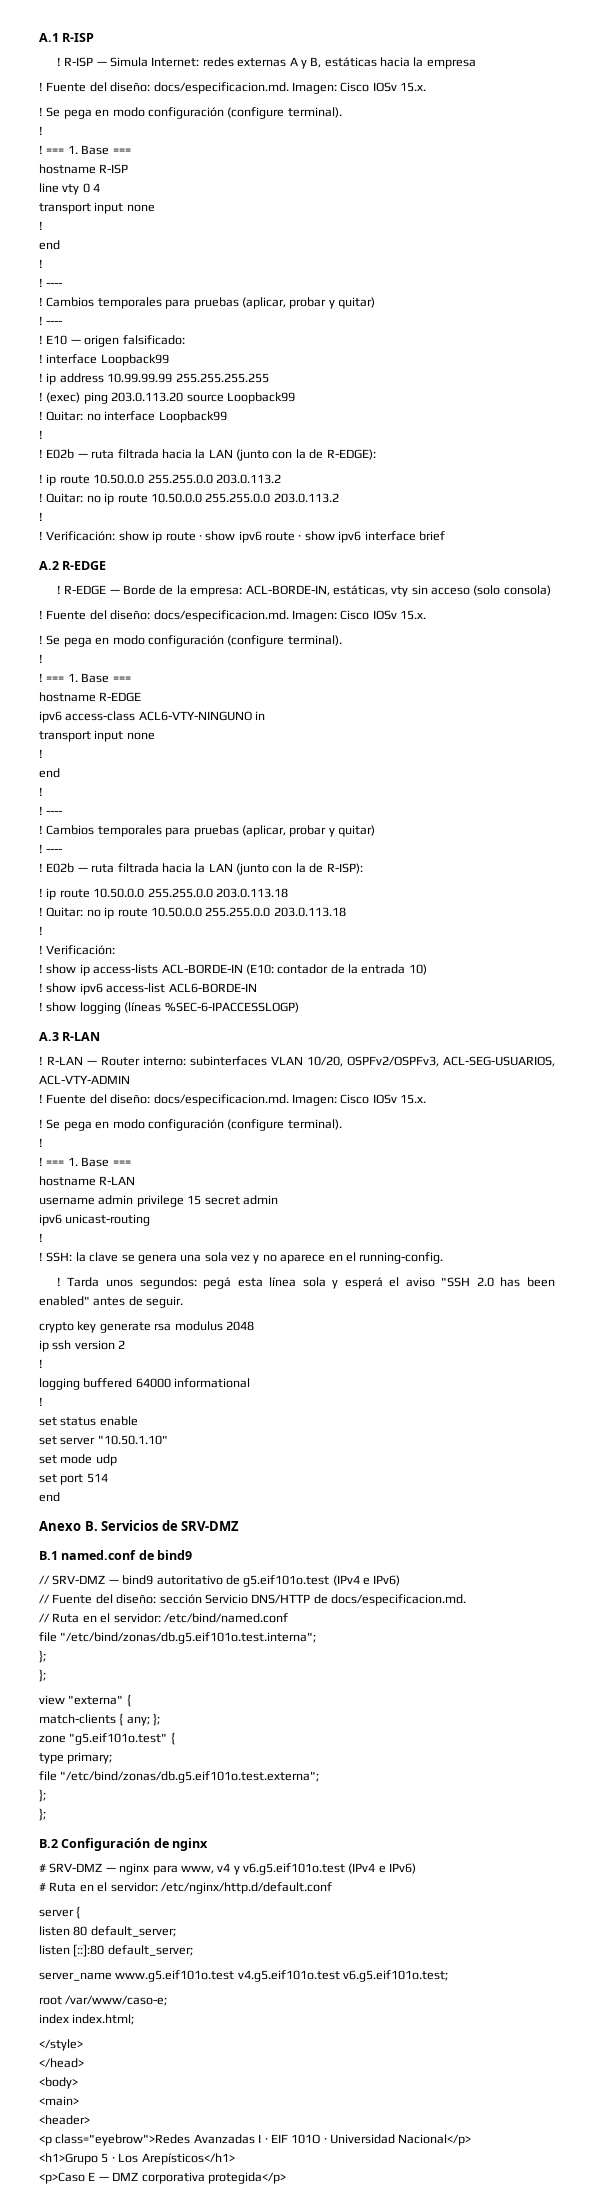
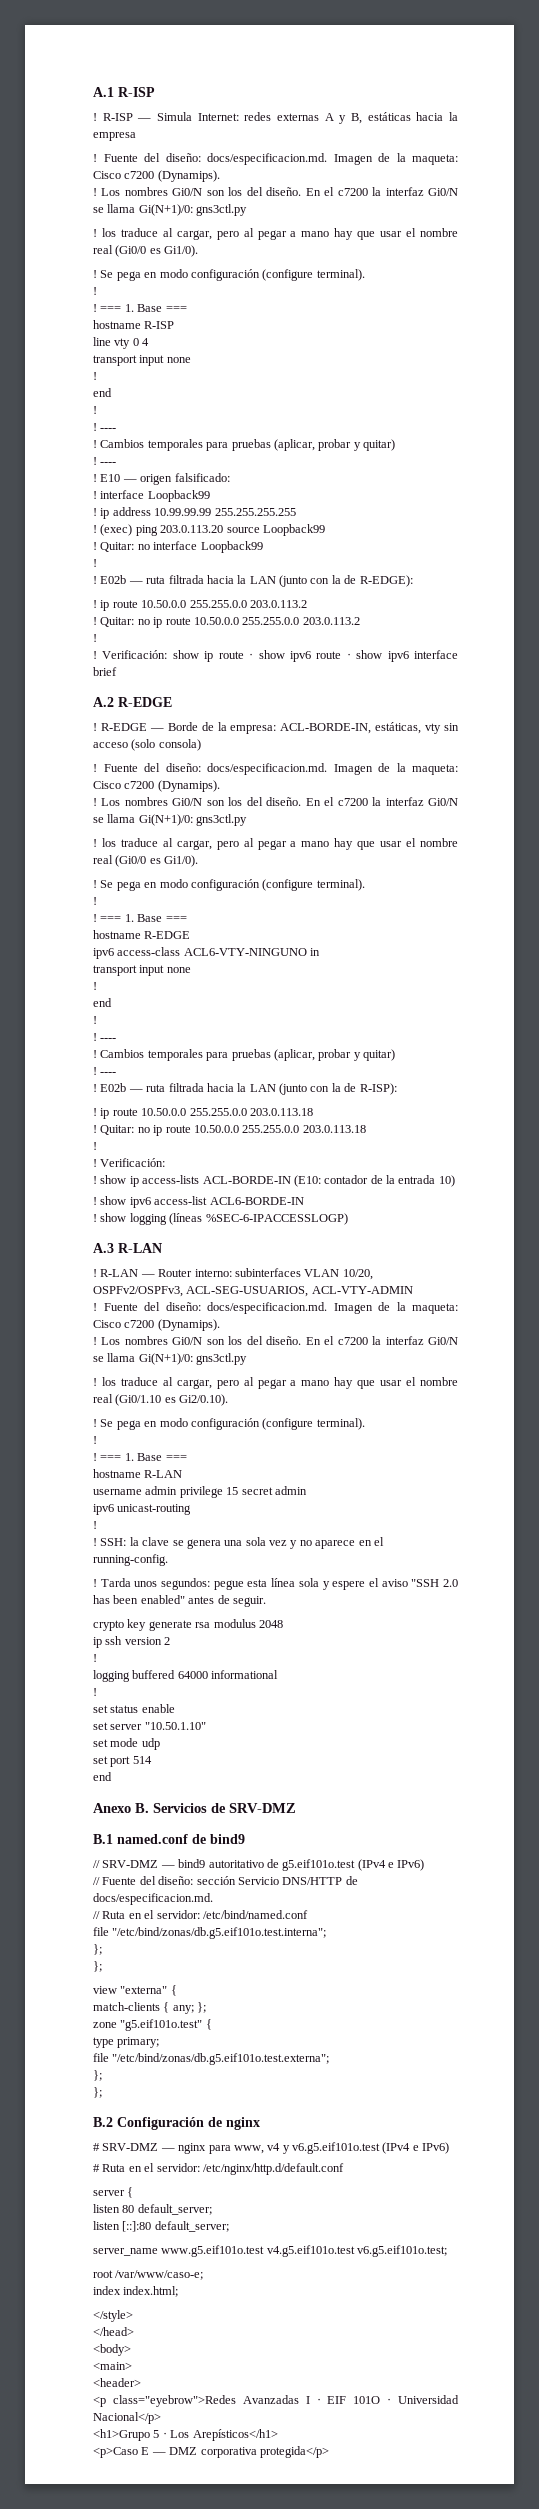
  R-ISP — Simula Internet: redes externas A y B, estáticas hacia la empresa
- ! Fuente del diseño: docs/especificacion.md. Imagen: Cisco IOSv 15.x.
+ ! Fuente del diseño: docs/especificacion.md. Imagen de la maqueta: Cisco c7200 (Dynamips).
+ ! Los nombres Gi0/N son los del diseño. En el c7200 la interfaz Gi0/N se llama Gi(N+1)/0: gns3ctl.py
+ ! los traduce al cargar, pero al pegar a mano hay que usar el nombre real (Gi0/0 es Gi1/0).
  R-EDGE — Borde de la empresa: ACL-BORDE-IN, estáticas, vty sin acceso (solo consola)
- ! Fuente del diseño: docs/especificacion.md. Imagen: Cisco IOSv 15.x.
+ ! Fuente del diseño: docs/especificacion.md. Imagen de la maqueta: Cisco c7200 (Dynamips).
+ ! Los nombres Gi0/N son los del diseño. En el c7200 la interfaz Gi0/N se llama Gi(N+1)/0: gns3ctl.py
+ ! los traduce al cargar, pero al pegar a mano hay que usar el nombre real (Gi0/0 es Gi1/0).
  R-LAN — Router interno: subinterfaces VLAN 10/20, OSPFv2/OSPFv3, ACL-SEG-USUARIOS, ACL-VTY-ADMIN
- ! Fuente del diseño: docs/especificacion.md. Imagen: Cisco IOSv 15.x.
+ ! Fuente del diseño: docs/especificacion.md. Imagen de la maqueta: Cisco c7200 (Dynamips).
+ ! Los nombres Gi0/N son los del diseño. En el c7200 la interfaz Gi0/N se llama Gi(N+1)/0: gns3ctl.py
+ ! los traduce al cargar, pero al pegar a mano hay que usar el nombre real (Gi0/1.10 es Gi2/0.10).
- Tarda unos segundos: pegá esta línea sola y esperá el aviso "SSH 2.0 has been enabled" antes de seguir.
+ Tarda unos segundos: pegue esta línea sola y espere el aviso "SSH 2.0 has been enabled" antes de seguir.

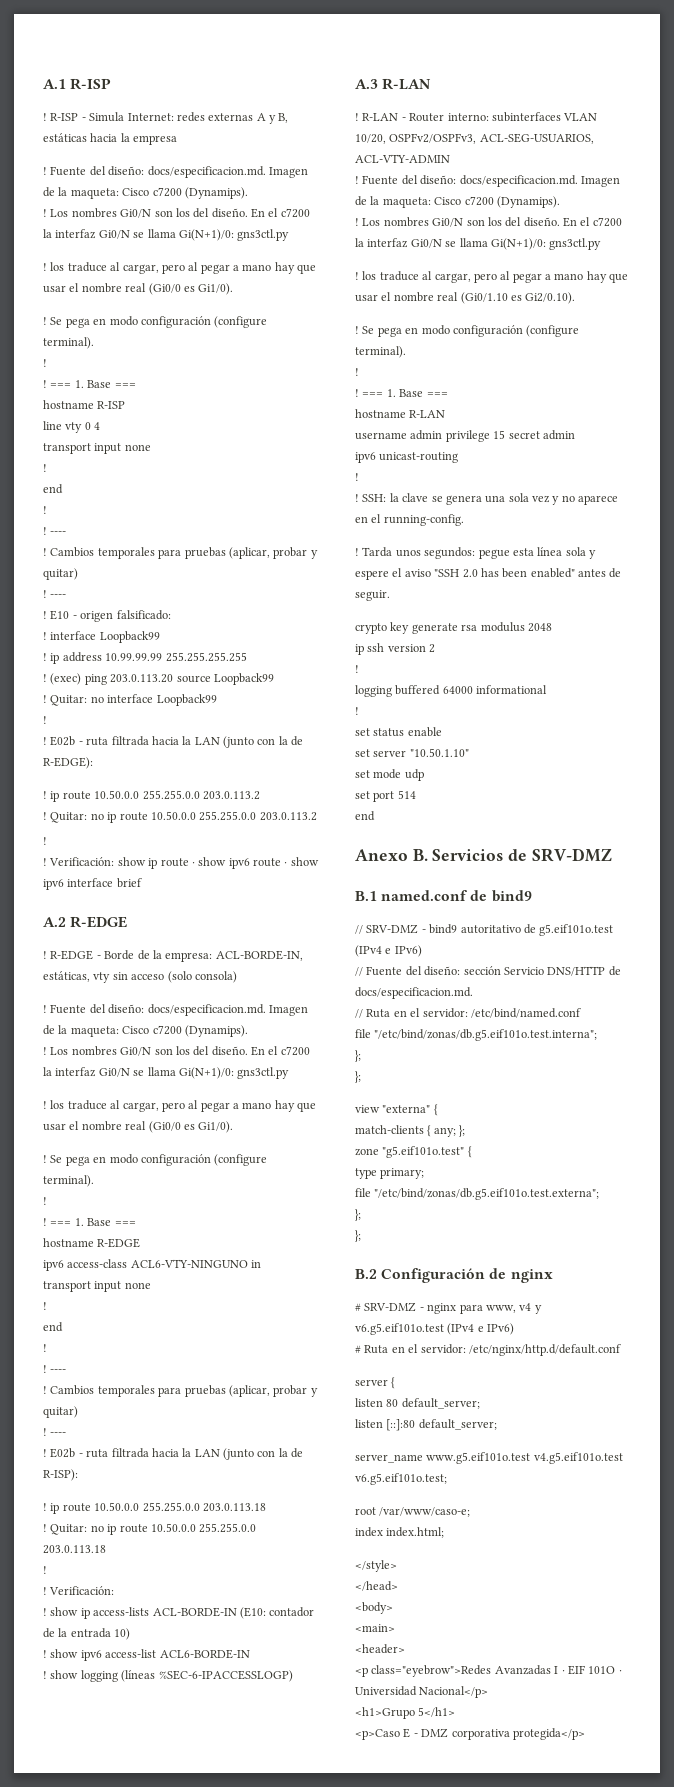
- R-ISP — Simula Internet: redes externas A y B, estáticas hacia la empresa
+ R-ISP - Simula Internet: redes externas A y B, estáticas hacia la empresa
- E10 — origen falsificado:
+ E10 - origen falsificado:
- E02b — ruta filtrada hacia la LAN (junto con la de R-EDGE):
+ E02b - ruta filtrada hacia la LAN (junto con la de R-EDGE):
- R-EDGE — Borde de la empresa: ACL-BORDE-IN, estáticas, vty sin acceso (solo consola)
+ R-EDGE - Borde de la empresa: ACL-BORDE-IN, estáticas, vty sin acceso (solo consola)
- E02b — ruta filtrada hacia la LAN (junto con la de R-ISP):
+ E02b - ruta filtrada hacia la LAN (junto con la de R-ISP):
- R-LAN — Router interno: subinterfaces VLAN 10/20, OSPFv2/OSPFv3, ACL-SEG-USUARIOS, ACL-VTY-ADMIN
+ R-LAN - Router interno: subinterfaces VLAN 10/20, OSPFv2/OSPFv3, ACL-SEG-USUARIOS, ACL-VTY-ADMIN
- // SRV-DMZ — bind9 autoritativo de g5.eif101o.test (IPv4 e IPv6)
+ // SRV-DMZ - bind9 autoritativo de g5.eif101o.test (IPv4 e IPv6)
- # SRV-DMZ — nginx para www, v4 y v6.g5.eif101o.test (IPv4 e IPv6)
+ # SRV-DMZ - nginx para www, v4 y v6.g5.eif101o.test (IPv4 e IPv6)
- <h1>Grupo 5 · Los Arepísticos</h1>
+ <h1>Grupo 5</h1>
- <p>Caso E — DMZ corporativa protegida</p>
+ <p>Caso E - DMZ corporativa protegida</p>

